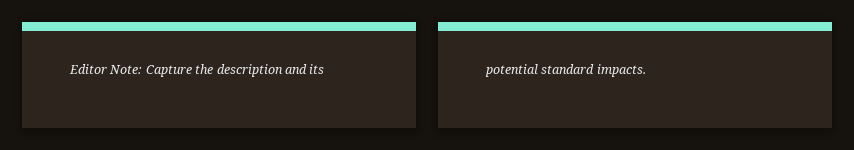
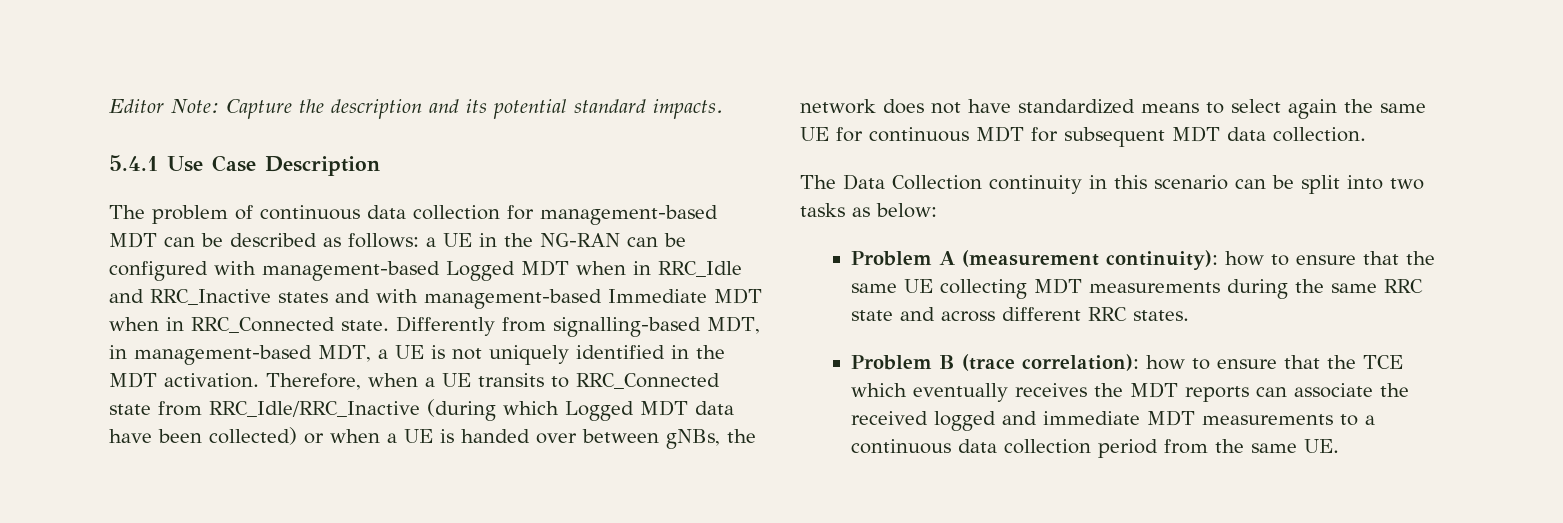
+ 5.4.1 Use Case Description
+ The problem of continuous data collection for management-based MDT can be described as follows: a UE in the NG-RAN can be configured with management-based Logged MDT when in RRC_Idle and RRC_Inactive states and with management-based Immediate MDT when in RRC_Connected state. Differently from signalling-based MDT, in management-based MDT, a UE is not uniquely identified in the MDT activation. Therefore, when a UE transits to RRC_Connected state from RRC_Idle/RRC_Inactive (during which Logged MDT data have been collected) or when a UE is handed over between gNBs, the network does not have standardized means to select again the same UE for continuous MDT for subsequent MDT data collection.
+ The Data Collection continuity in this scenario can be split into two tasks as below:
+ Problem A (measurement continuity): how to ensure that the same UE collecting MDT measurements during the same RRC state and across different RRC states.
+ Problem B (trace correlation): how to ensure that the TCE which eventually receives the MDT reports can associate the received logged and immediate MDT measurements to a continuous data collection period from the same UE.

